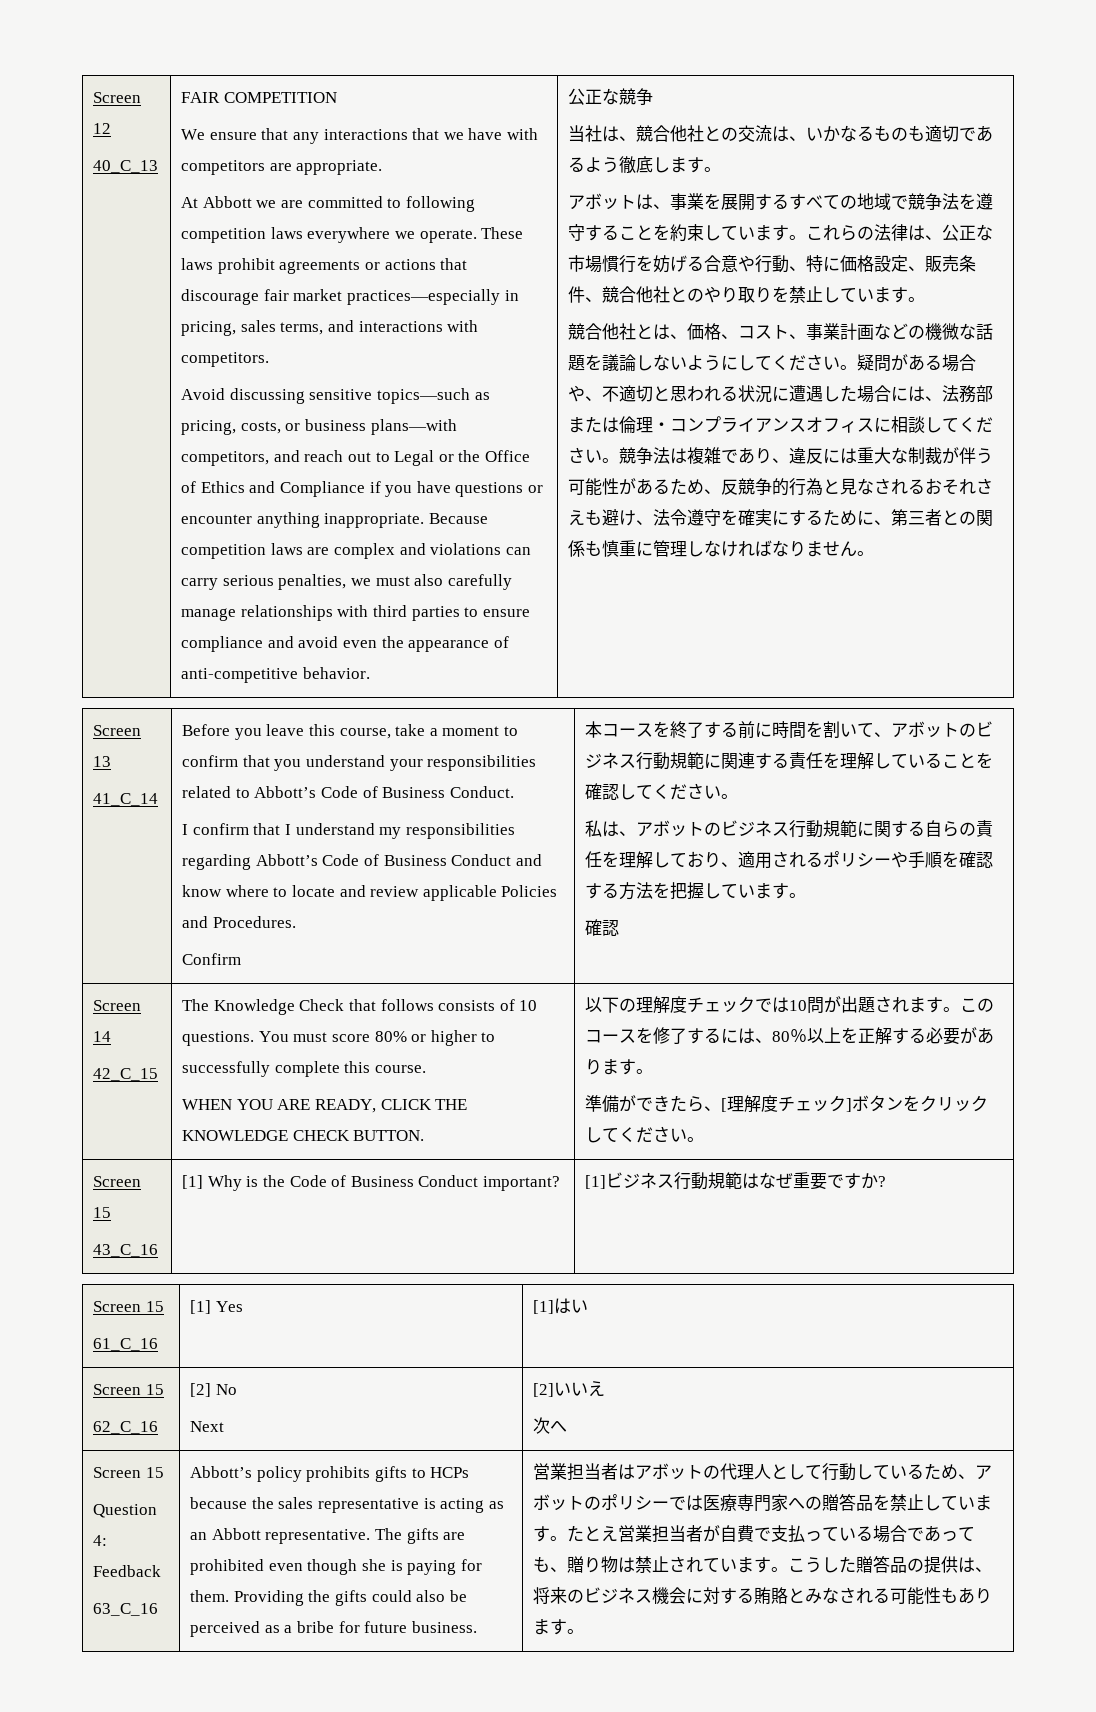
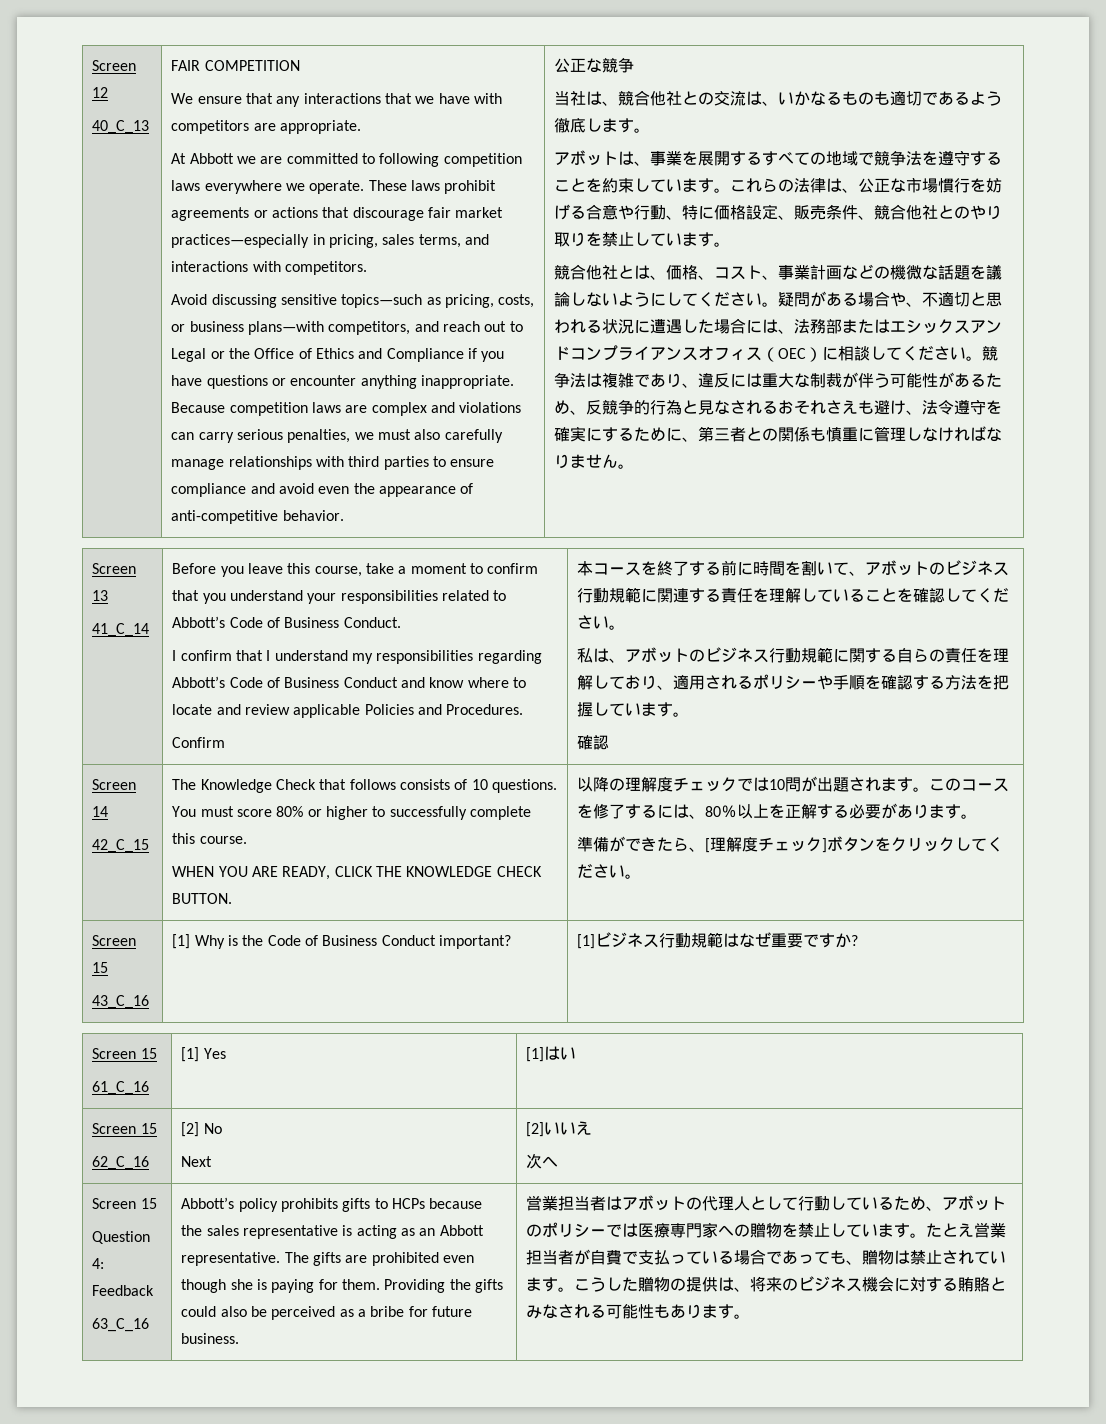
- 疑問がある場合や、不適切と思われる状況に遭遇した場合には、法務部または倫理・コンプライアンスオフィスに相談してください。
+ 疑問がある場合や、不適切と思われる状況に遭遇した場合には、法務部またはエシックスアンドコンプライアンスオフィス（OEC）に相談してください。
- 以下の理解度チェックでは10問が出題されます。
+ 以降の理解度チェックでは10問が出題されます。
- 営業担当者はアボットの代理人として行動しているため、アボットのポリシーでは医療専門家への贈答品を禁止しています。
+ 営業担当者はアボットの代理人として行動しているため、アボットのポリシーでは医療専門家への贈物を禁止しています。
- たとえ営業担当者が自費で支払っている場合であっても、贈り物は禁止されています。
+ たとえ営業担当者が自費で支払っている場合であっても、贈物は禁止されています。
- こうした贈答品の提供は、将来のビジネス機会に対する賄賂とみなされる可能性もあります。
+ こうした贈物の提供は、将来のビジネス機会に対する賄賂とみなされる可能性もあります。

